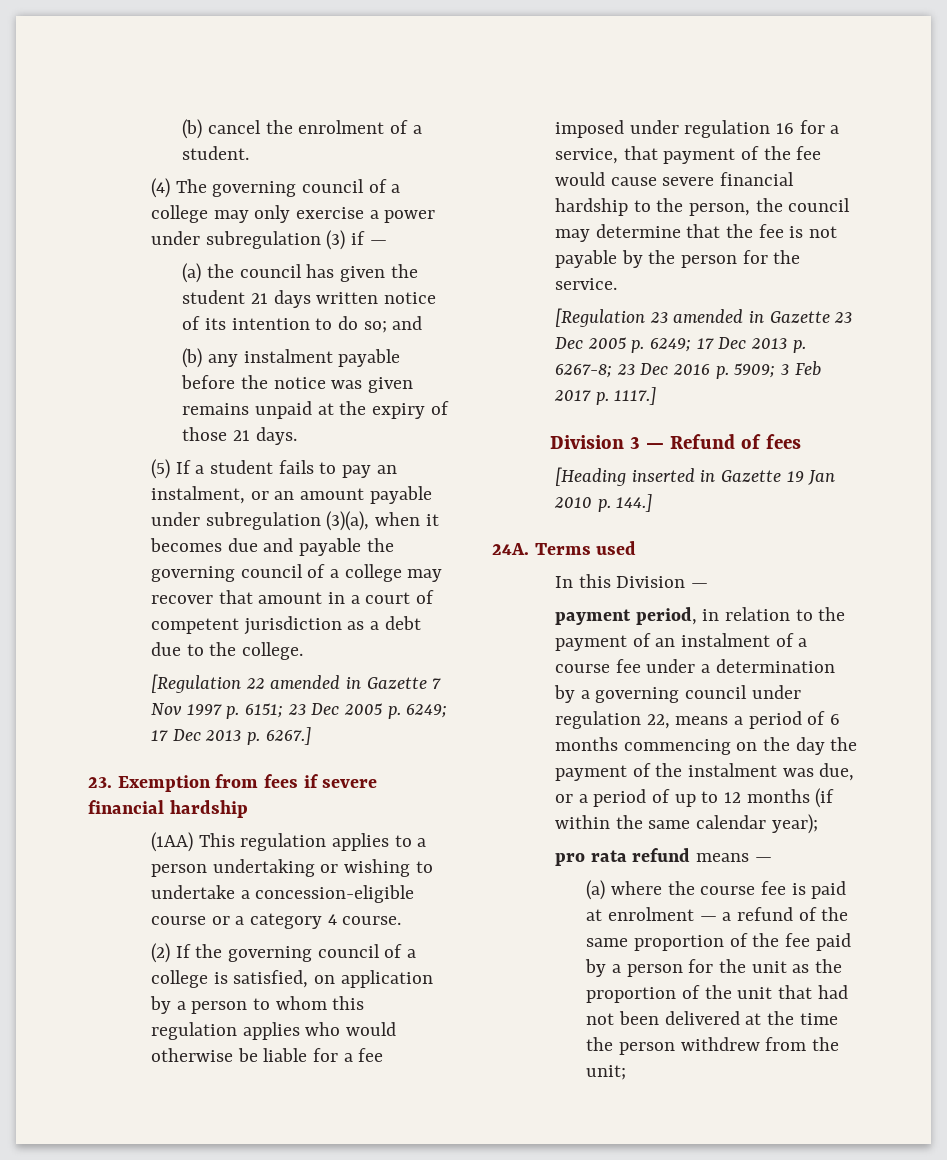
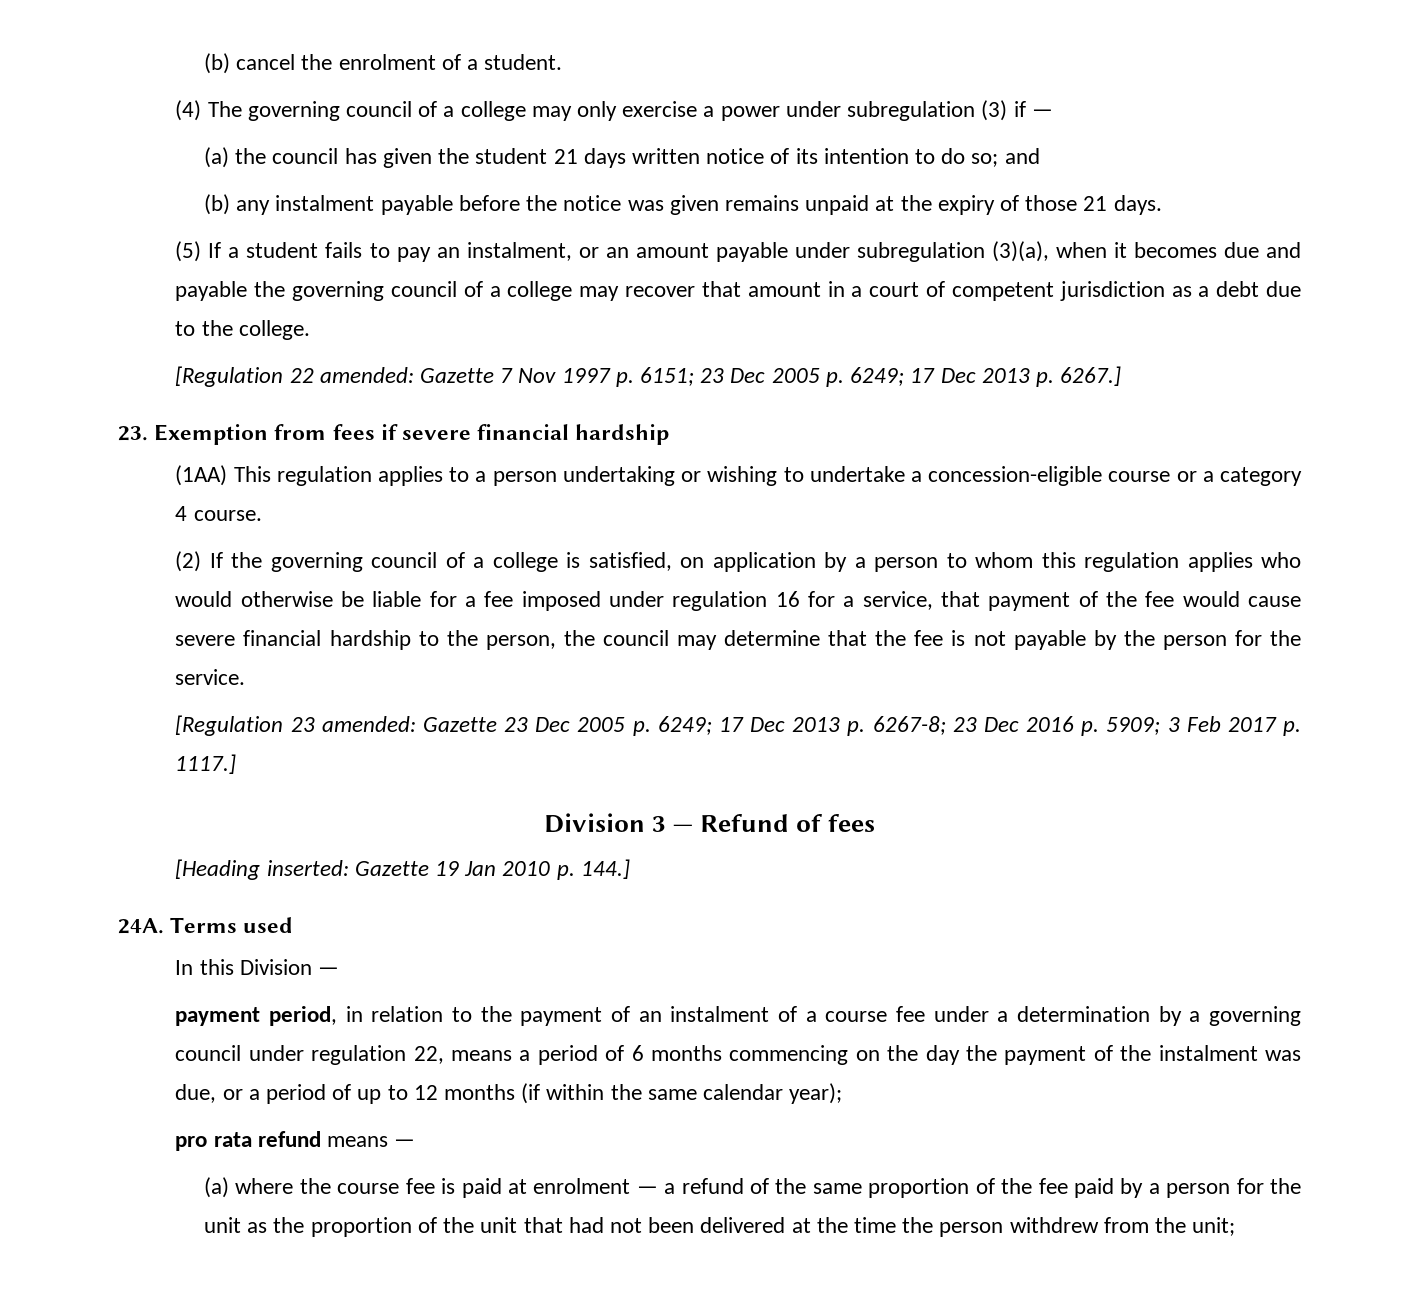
- [Regulation 22 amended in Gazette 7 Nov 1997 p. 6151; 23 Dec 2005 p. 6249; 17 Dec 2013 p. 6267.]
+ [Regulation 22 amended: Gazette 7 Nov 1997 p. 6151; 23 Dec 2005 p. 6249; 17 Dec 2013 p. 6267.]
- [Regulation 23 amended in Gazette 23 Dec 2005 p. 6249; 17 Dec 2013 p. 6267-8; 23 Dec 2016 p. 5909; 3 Feb 2017 p. 1117.]
+ [Regulation 23 amended: Gazette 23 Dec 2005 p. 6249; 17 Dec 2013 p. 6267-8; 23 Dec 2016 p. 5909; 3 Feb 2017 p. 1117.]
- [Heading inserted in Gazette 19 Jan 2010 p. 144.]
+ [Heading inserted: Gazette 19 Jan 2010 p. 144.]

